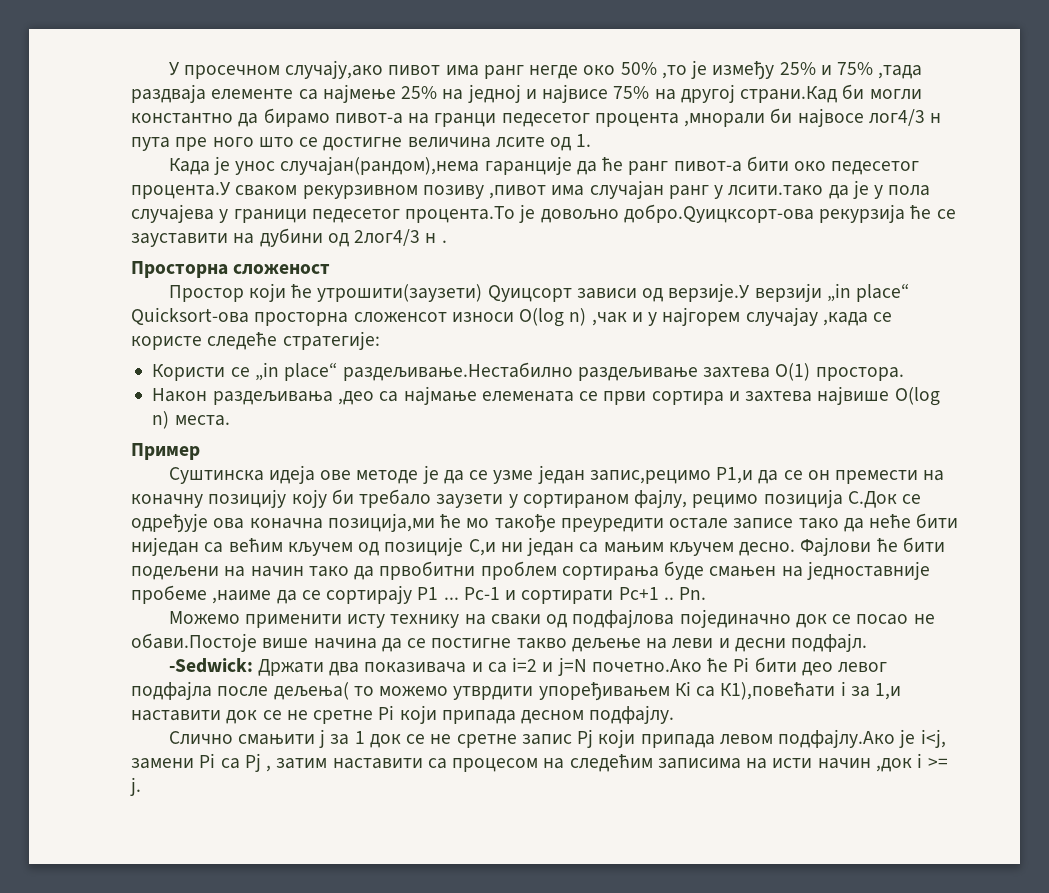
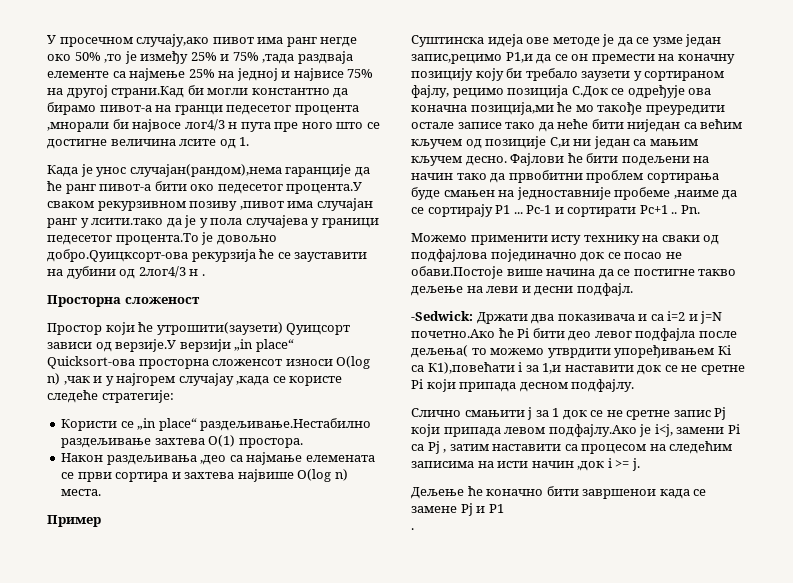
+ Дељење ће коначно бити завршенои када се замене Рј и Р1
+ .

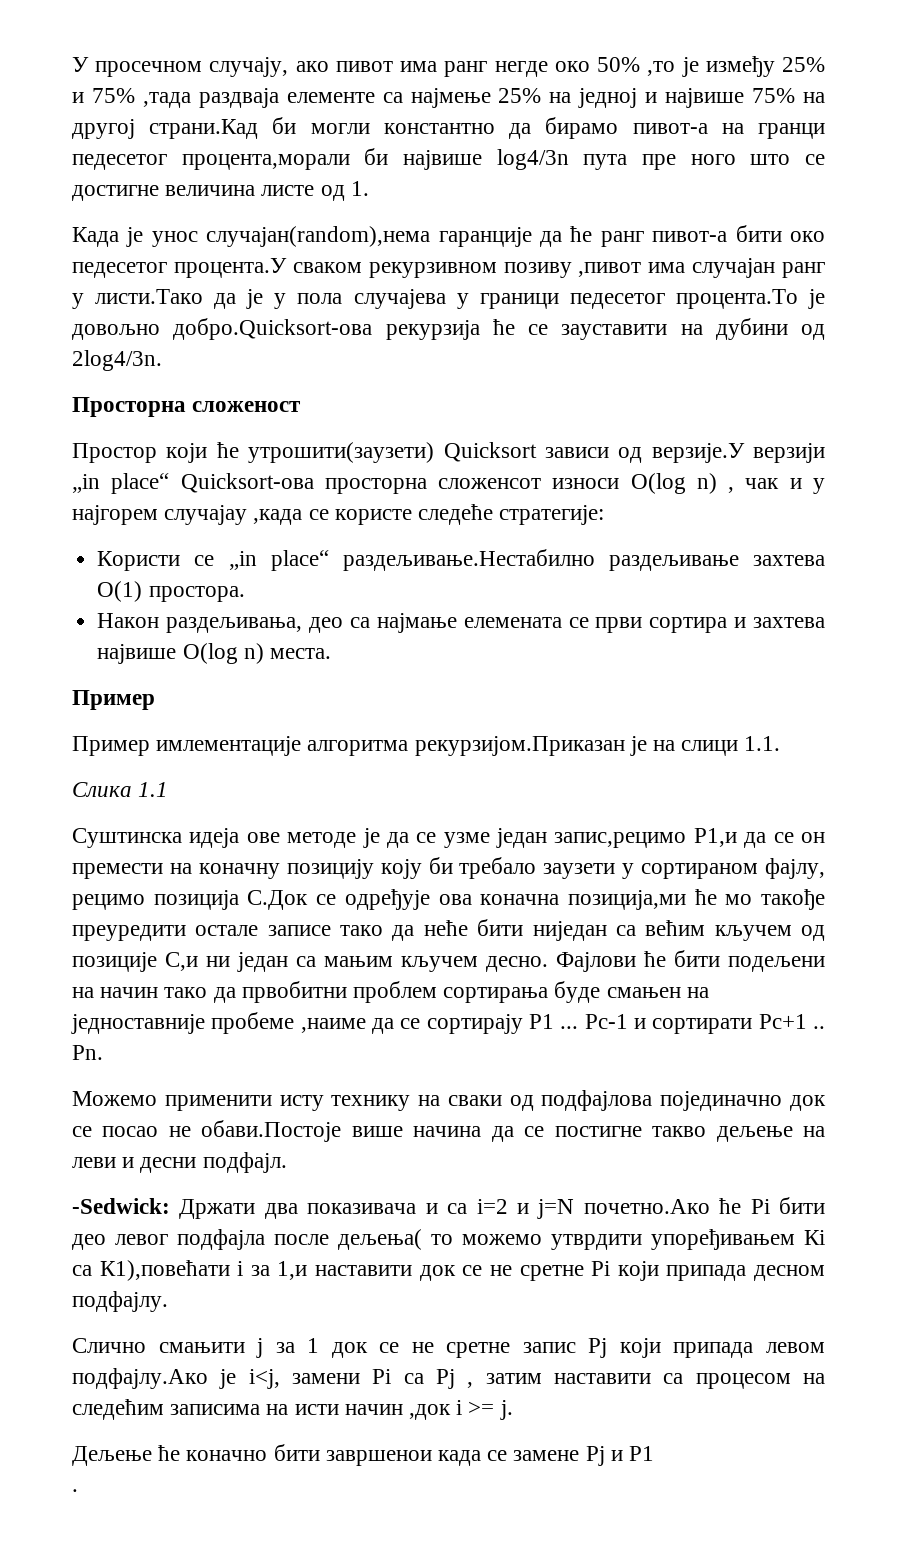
- У просечном случају,ако пивот има ранг негде око 50% ,то је између 25% и 75% ,тада раздваја елементе са најмење 25% на једној и највисе 75% на другој страни.Кад би могли константно да бирамо пивот-а на гранци педесетог процента ,мнорали би највосе лог4/3 н пута пре ного што се достигне величина лсите од 1.
+ У просечном случају, ако пивот има ранг негде око 50% ,то је између 25% и 75% ,тада раздваја елементе са најмење 25% на једној и највише 75% на другој страни.Кад би могли константно да бирамо пивот-а на гранци педесетог процента,морали би највише log4/3n пута пре ного што се достигне величина листе од 1.
- Када је унос случајан(рандом),нема гаранције да ће ранг пивот-а бити око педесетог процента.У сваком рекурзивном позиву ,пивот има случајан ранг у лсити.тако да је у пола случајева у граници педесетог процента.То је довољно добро.Qуицксорт-ова рекурзија ће се зауставити на дубини од 2лог4/3 н .
+ Када је унос случајан(random),нема гаранције да ће ранг пивот-а бити око педесетог процента.У сваком рекурзивном позиву ,пивот има случајан ранг у листи.Тако да је у пола случајева у граници педесетог процента.То је довољно добро.Quicksort-ова рекурзија ће се зауставити на дубини од 2log4/3n.
- Простор који ће утрошити(заузети) Qуицсорт зависи од верзије.У верзији „in place“ Quicksort-ова просторна сложенсот износи O(log n) ,чак и у најгорем случајау ,када се користе следеће стратегије:
+ Простор који ће утрошити(заузети) Quicksort зависи од верзије.У верзији „in place“ Quicksort-ова просторна сложенсот износи O(log n) , чак и у најгорем случајау ,када се користе следеће стратегије:
- Након раздељивања ,део са најмање елемената се први сортира и захтева највише О(log n) места.
+ Након раздељивања, део са најмање елемената се први сортира и захтева највише О(log n) места.
+ Пример имлементације алгоритма рекурзијом.Приказан је на слици 1.1.
+ Слика 1.1

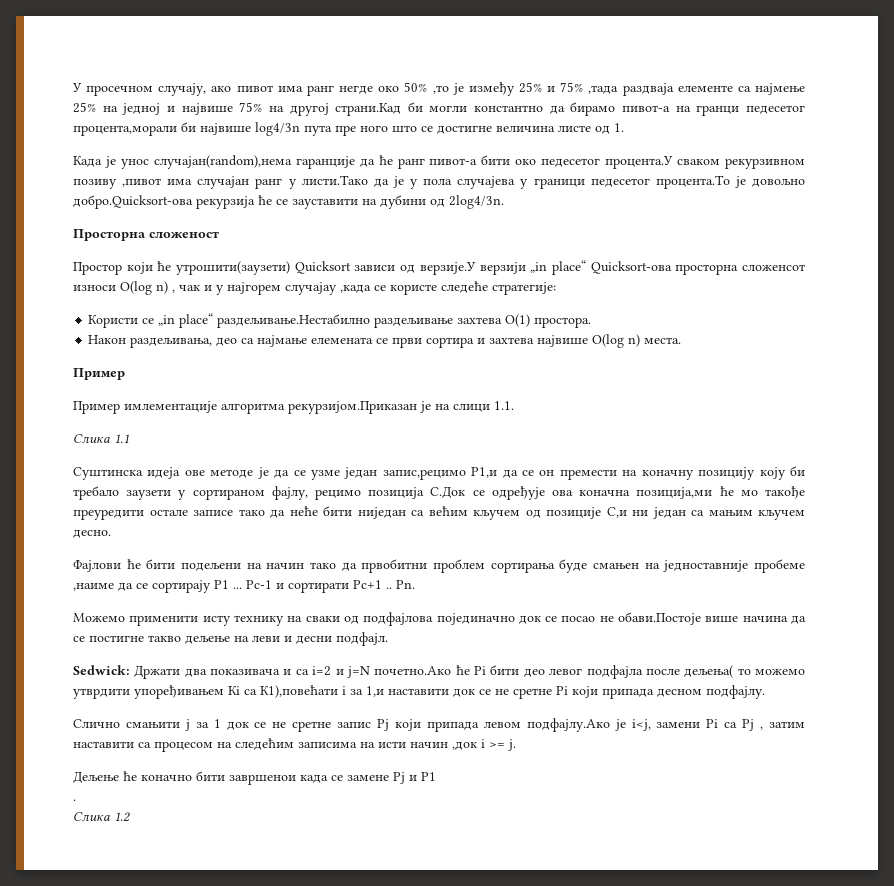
- Суштинска идеја ове методе је да се узме један запис,рецимо Р1,и да се он премести на коначну позицију коју би требало заузети у сортираном фајлу, рецимо позиција С.Док се одређује ова коначна позиција,ми ће мо такође преуредити остале записе тако да неће бити ниједан са већим кључем од позиције С,и ни један са мањим кључем десно. Фајлови ће бити подељени на начин тако да првобитни проблем сортирања буде смањен на једноставније пробеме ,наиме да се сортирају Р1 ...
+ Суштинска идеја ове методе је да се узме један запис,рецимо Р1,и да се он премести на коначну позицију коју би требало заузети у сортираном фајлу, рецимо позиција С.Док се одређује ова коначна позиција,ми ће мо такође преуредити остале записе тако да неће бити ниједан са већим кључем од позиције С,и ни један са мањим кључем десно.
+ Фајлови ће бити подељени на начин тако да првобитни проблем сортирања буде смањен на једноставније пробеме ,наиме да се сортирају Р1 ...
- -Sedwick: Држати два показивача и са i=2 и ј=N почетно.Ако ће Рi бити део левог подфајла после дељења( то можемо утврдити упоређивањем Кi са К1),повећати i за 1,и наставити док се не сретне Рi који припада десном подфајлу.
+ Sedwick: Држати два показивача и са i=2 и ј=N почетно.Ако ће Рi бити део левог подфајла после дељења( то можемо утврдити упоређивањем Кi са К1),повећати i за 1,и наставити док се не сретне Рi који припада десном подфајлу.
+ Слика 1.2

